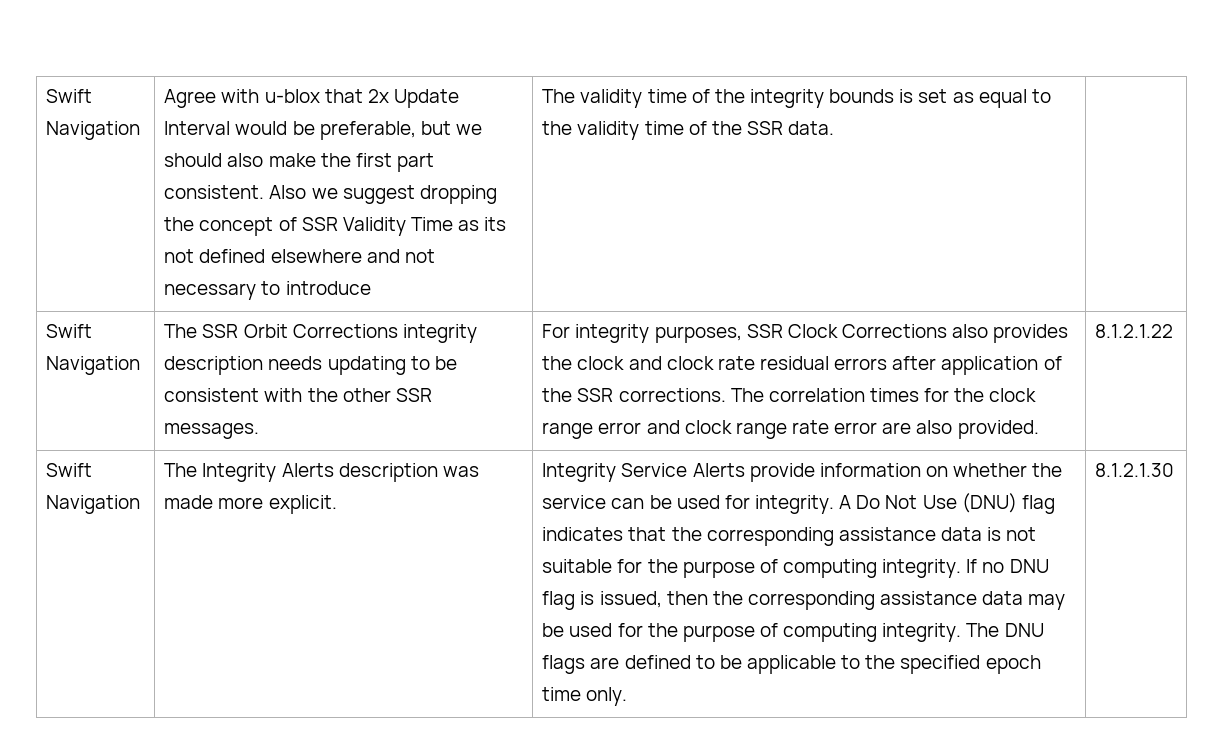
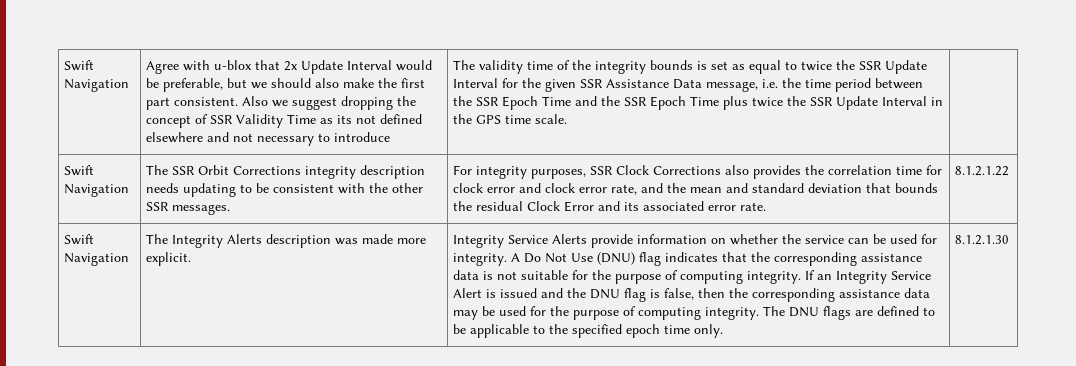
- The validity time of the integrity bounds is set as equal to the validity time of the SSR data.
+ The validity time of the integrity bounds is set as equal to twice the SSR Update Interval for the given SSR Assistance Data message, i.e. the time period between the SSR Epoch Time and the SSR Epoch Time plus twice the SSR Update Interval in the GPS time scale.
- For integrity purposes, SSR Clock Corrections also provides the clock and clock rate residual errors after application of the SSR corrections. The correlation times for the clock range error and clock range rate error are also provided.
+ For integrity purposes, SSR Clock Corrections also provides the correlation time for clock error and clock error rate, and the mean and standard deviation that bounds the residual Clock Error and its associated error rate.
- If no DNU flag is issued, then the corresponding assistance data may be used for the purpose of computing integrity.
+ If an Integrity Service Alert is issued and the DNU flag is false, then the corresponding assistance data may be used for the purpose of computing integrity.

